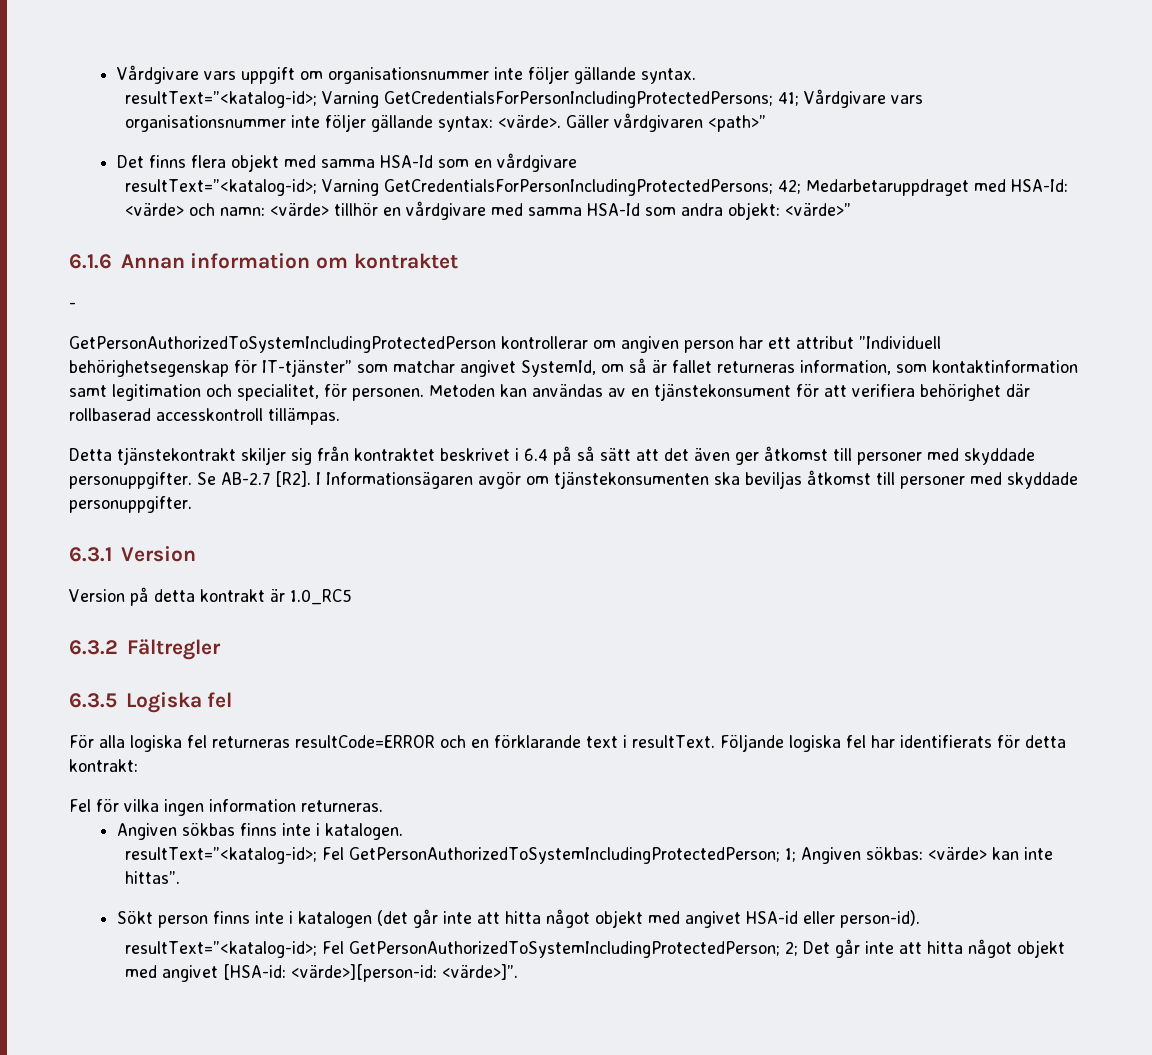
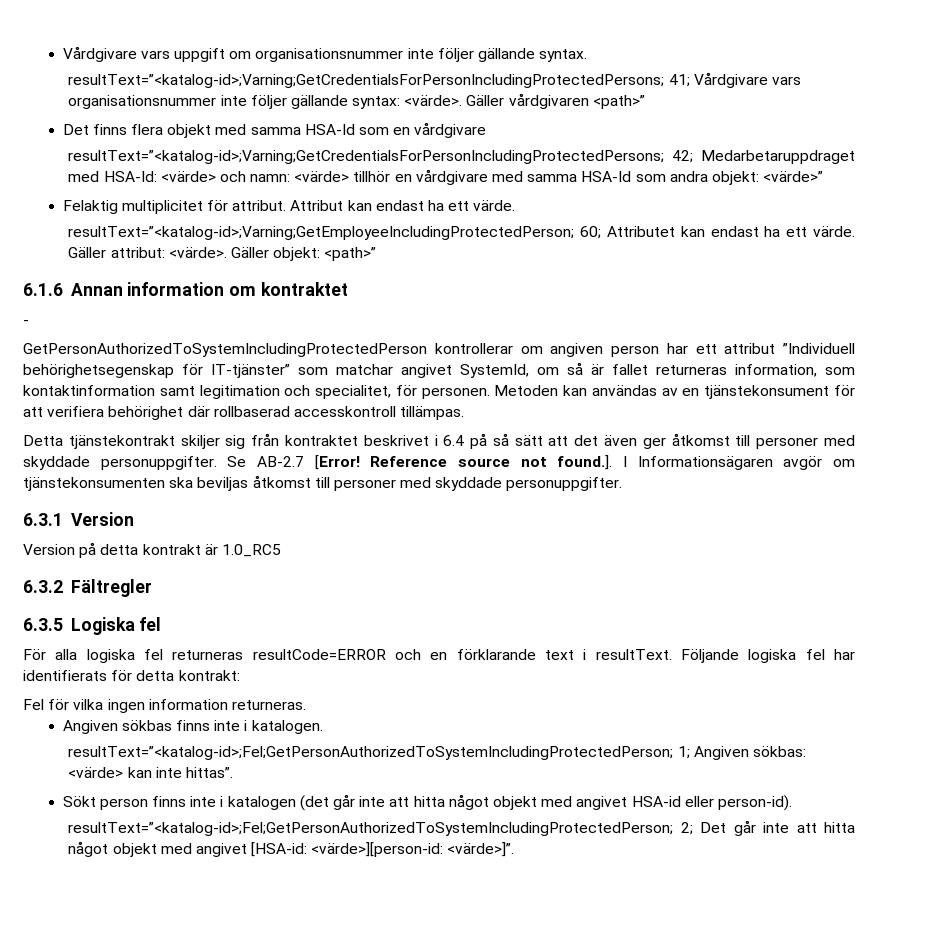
- resultText=”<katalog-id>; Varning GetCredentialsForPersonIncludingProtectedPersons; 41; Vårdgivare vars organisationsnummer inte följer gällande syntax: <värde>.
+ resultText=”<katalog-id>;Varning;GetCredentialsForPersonIncludingProtectedPersons; 41; Vårdgivare vars organisationsnummer inte följer gällande syntax: <värde>.
- resultText=”<katalog-id>; Varning GetCredentialsForPersonIncludingProtectedPersons; 42; Medarbetaruppdraget med HSA-Id: <värde> och namn: <värde> tillhör en vårdgivare med samma HSA-Id som andra objekt: <värde>”
+ resultText=”<katalog-id>;Varning;GetCredentialsForPersonIncludingProtectedPersons; 42; Medarbetaruppdraget med HSA-Id: <värde> och namn: <värde> tillhör en vårdgivare med samma HSA-Id som andra objekt: <värde>”
+ Felaktig multiplicitet för attribut. Attribut kan endast ha ett värde.
+ resultText=”<katalog-id>;Varning;GetEmployeeIncludingProtectedPerson; 60; Attributet kan endast ha ett värde. Gäller attribut: <värde>. Gäller objekt: <path>”
- Se AB-2.7 [R2]. I Informationsägaren avgör om tjänstekonsumenten ska beviljas åtkomst till personer med skyddade personuppgifter.
+ Se AB-2.7 [Error! Reference source not found.]. I Informationsägaren avgör om tjänstekonsumenten ska beviljas åtkomst till personer med skyddade personuppgifter.
- resultText=”<katalog-id>; Fel GetPersonAuthorizedToSystemIncludingProtectedPerson; 1; Angiven sökbas: <värde> kan inte hittas”.
+ resultText=”<katalog-id>;Fel;GetPersonAuthorizedToSystemIncludingProtectedPerson; 1; Angiven sökbas: <värde> kan inte hittas”.
- resultText=”<katalog-id>; Fel GetPersonAuthorizedToSystemIncludingProtectedPerson; 2; Det går inte att hitta något objekt med angivet [HSA-id: <värde>][person-id: <värde>]”.
+ resultText=”<katalog-id>;Fel;GetPersonAuthorizedToSystemIncludingProtectedPerson; 2; Det går inte att hitta något objekt med angivet [HSA-id: <värde>][person-id: <värde>]”.

